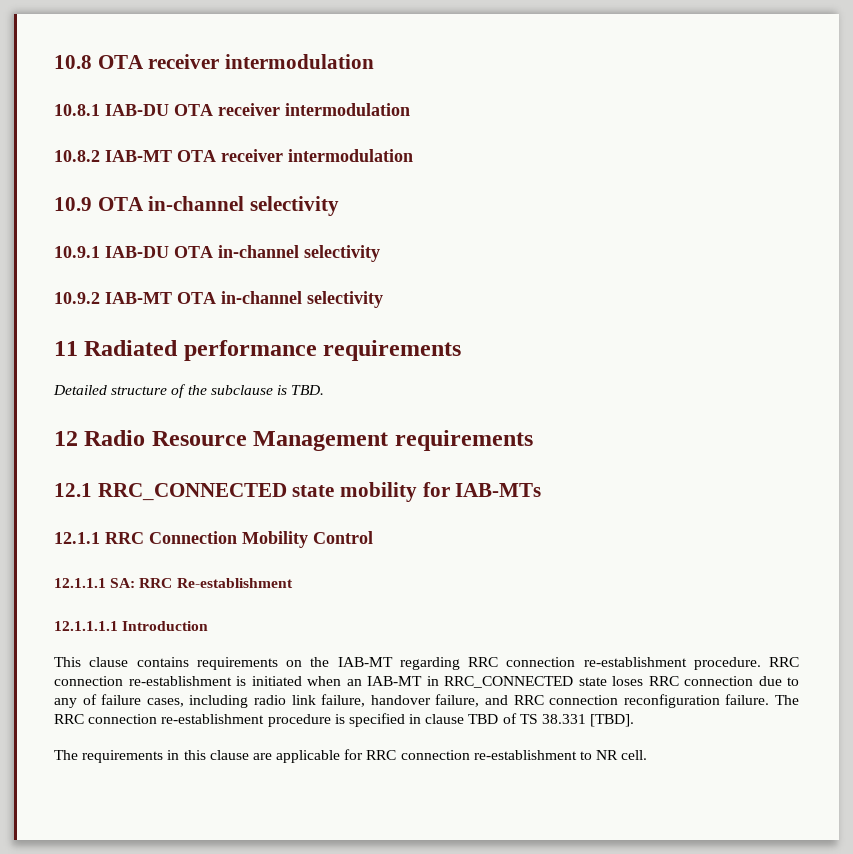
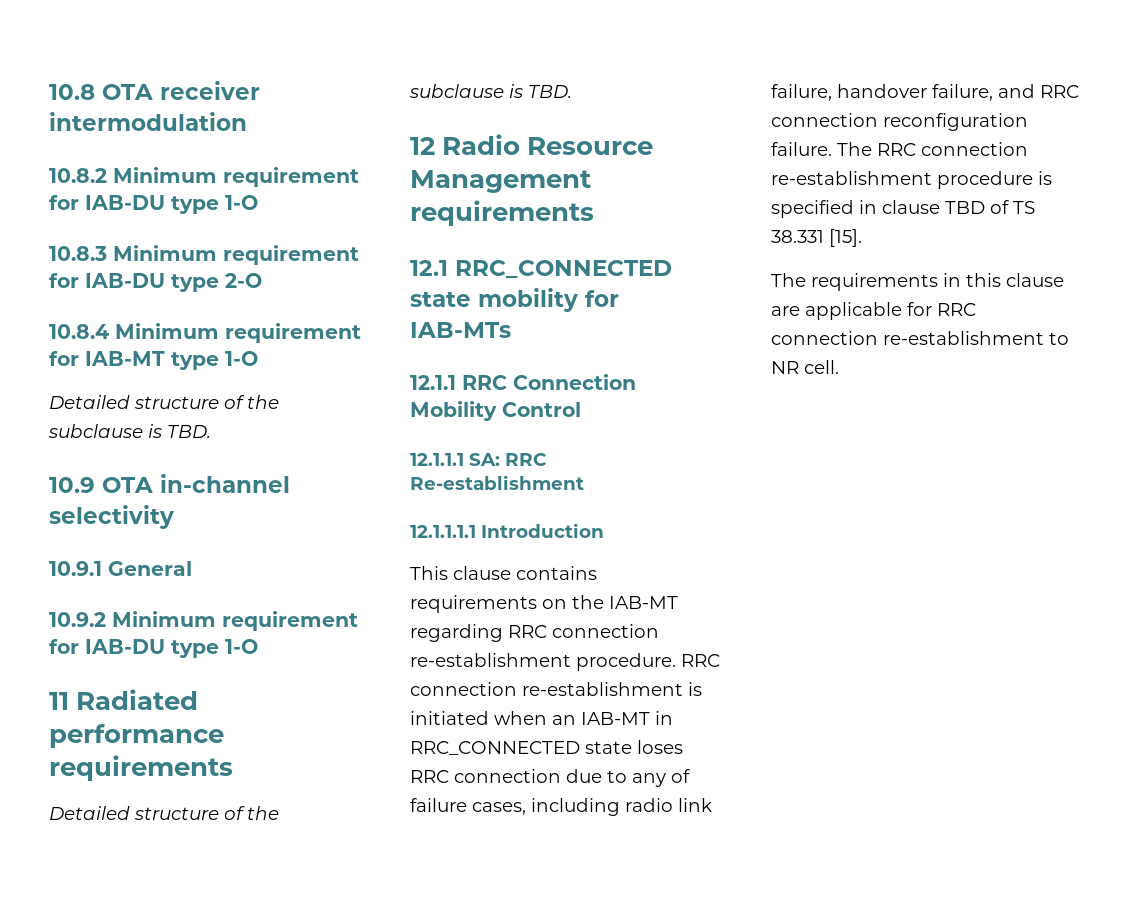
- 10.8.1 IAB-DU OTA receiver intermodulation
- 10.8.2 IAB-MT OTA receiver intermodulation
+ 10.8.2 Minimum requirement for IAB-DU type 1-O
+ 10.8.3 Minimum requirement for IAB-DU type 2-O
+ 10.8.4 Minimum requirement for IAB-MT type 1-O
+ Detailed structure of the subclause is TBD.
- 10.9.1 IAB-DU OTA in-channel selectivity
- 10.9.2 IAB-MT OTA in-channel selectivity
+ 10.9.1 General
+ 10.9.2 Minimum requirement for IAB-DU type 1-O
- The RRC connection re-establishment procedure is specified in clause TBD of TS 38.331 [TBD].
+ The RRC connection re-establishment procedure is specified in clause TBD of TS 38.331 [15].

